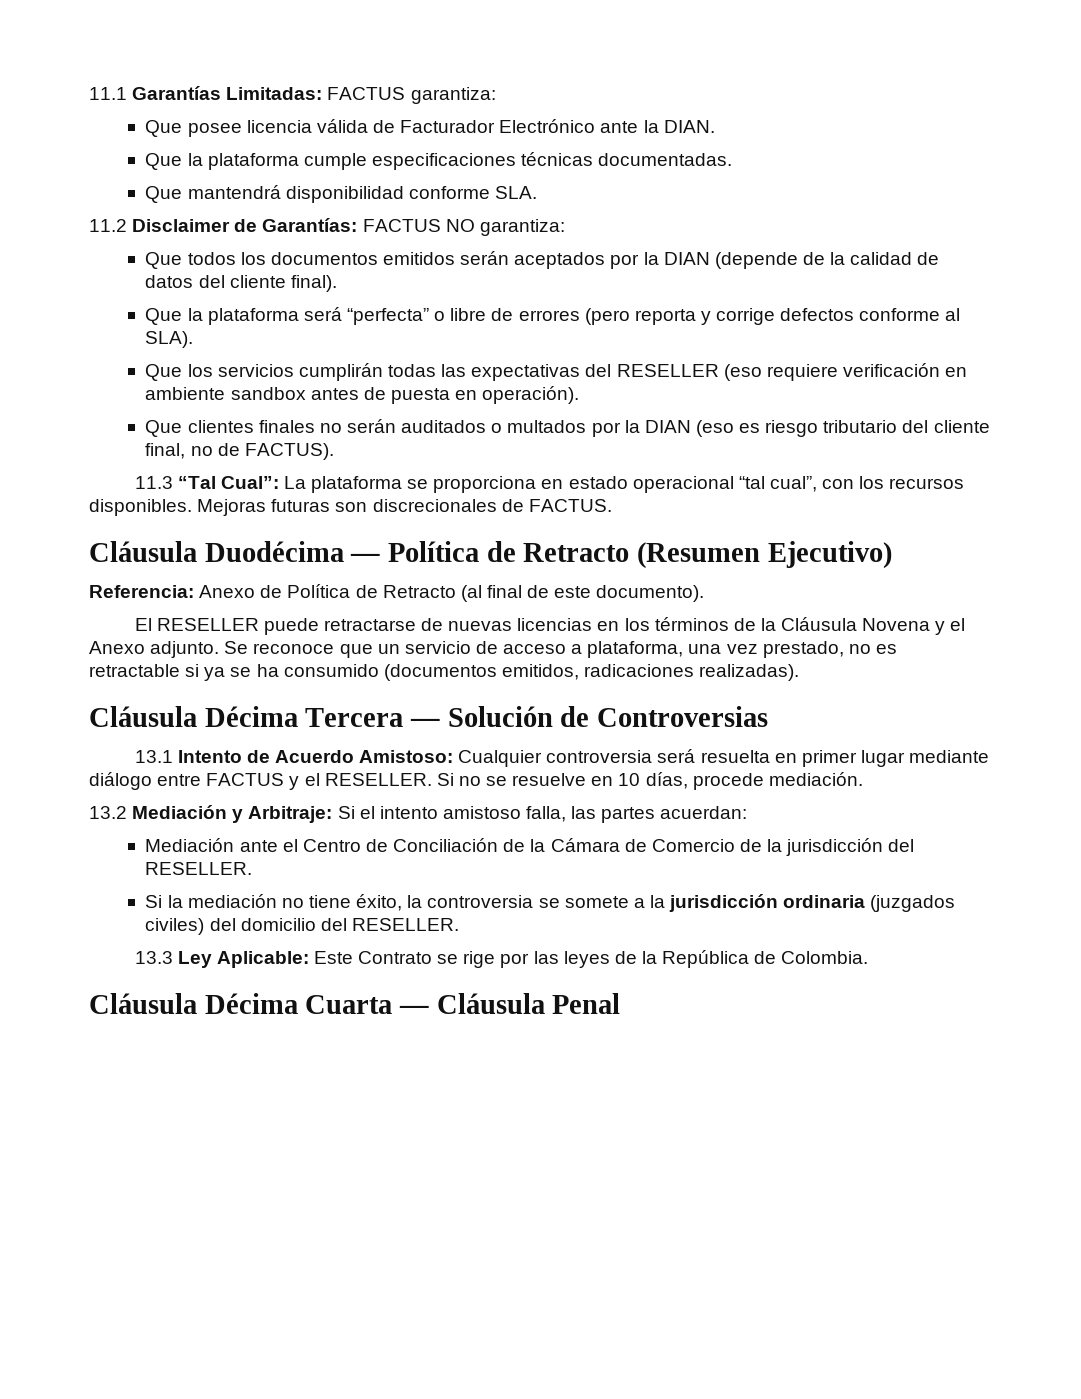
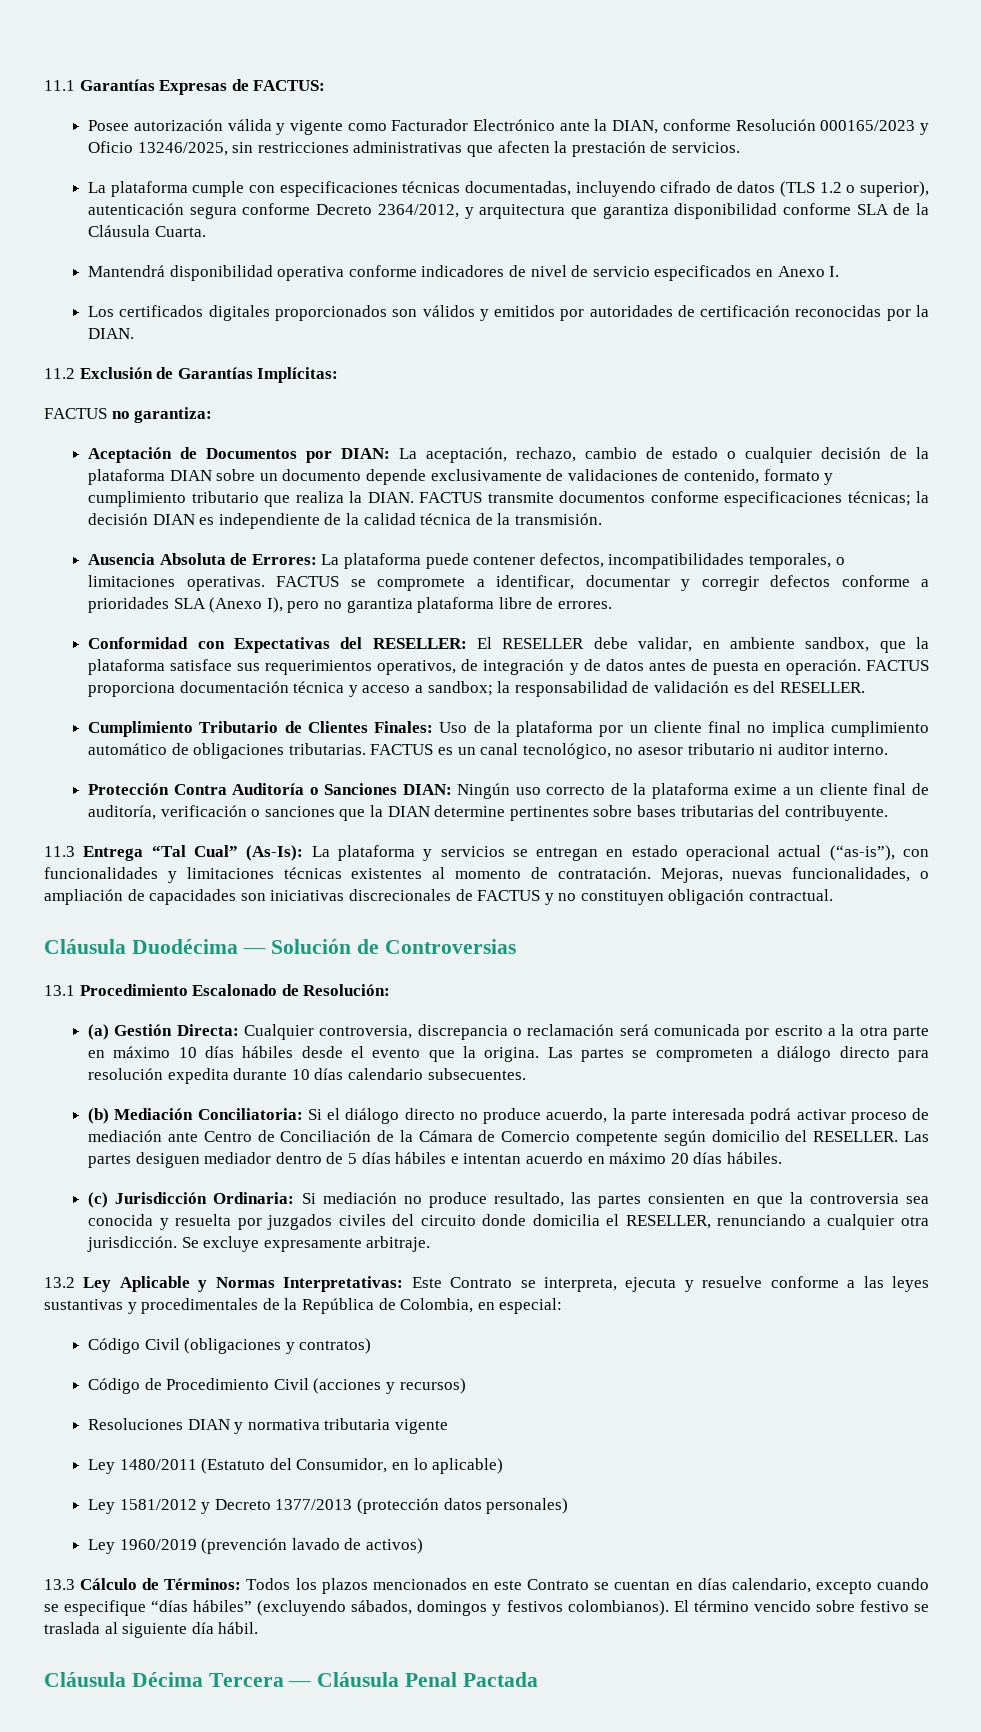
- 11.1 Garantías Limitadas: FACTUS garantiza:
- Que posee licencia válida de Facturador Electrónico ante la DIAN.
- Que la plataforma cumple especificaciones técnicas documentadas.
- Que mantendrá disponibilidad conforme SLA.
- 11.2 Disclaimer de Garantías: FACTUS NO garantiza:
- Que todos los documentos emitidos serán aceptados por la DIAN (depende de la calidad de datos del cliente final).
- Que la plataforma será “perfecta” o libre de errores (pero reporta y corrige defectos conforme al SLA).
- Que los servicios cumplirán todas las expectativas del RESELLER (eso requiere verificación en ambiente sandbox antes de puesta en operación).
- Que clientes finales no serán auditados o multados por la DIAN (eso es riesgo tributario del cliente final, no de FACTUS).
- 11.3 “Tal Cual”: La plataforma se proporciona en estado operacional “tal cual”, con los recursos disponibles. Mejoras futuras son discrecionales de FACTUS.
- Cláusula Duodécima — Política de Retracto (Resumen Ejecutivo)
- Referencia: Anexo de Política de Retracto (al final de este documento).
- El RESELLER puede retractarse de nuevas licencias en los términos de la Cláusula Novena y el Anexo adjunto. Se reconoce que un servicio de acceso a plataforma, una vez prestado, no es retractable si ya se ha consumido (documentos emitidos, radicaciones realizadas).
- Cláusula Décima Tercera — Solución de Controversias
- 13.1 Intento de Acuerdo Amistoso: Cualquier controversia será resuelta en primer lugar mediante diálogo entre FACTUS y el RESELLER. Si no se resuelve en 10 días, procede mediación.
- 13.2 Mediación y Arbitraje: Si el intento amistoso falla, las partes acuerdan:
- Mediación ante el Centro de Conciliación de la Cámara de Comercio de la jurisdicción del RESELLER.
- Si la mediación no tiene éxito, la controversia se somete a la jurisdicción ordinaria (juzgados civiles) del domicilio del RESELLER.
- 13.3 Ley Aplicable: Este Contrato se rige por las leyes de la República de Colombia.
- Cláusula Décima Cuarta — Cláusula Penal
+ 11.1 Garantías Expresas de FACTUS:
+ Posee autorización válida y vigente como Facturador Electrónico ante la DIAN, conforme Resolución 000165/2023 y Oficio 13246/2025, sin restricciones administrativas que afecten la prestación de servicios.
+ La plataforma cumple con especificaciones técnicas documentadas, incluyendo cifrado de datos (TLS 1.2 o superior), autenticación segura conforme Decreto 2364/2012, y arquitectura que garantiza disponibilidad conforme SLA de la Cláusula Cuarta.
+ Mantendrá disponibilidad operativa conforme indicadores de nivel de servicio especificados en Anexo I.
+ Los certificados digitales proporcionados son válidos y emitidos por autoridades de certificación reconocidas por la DIAN.
+ 11.2 Exclusión de Garantías Implícitas:
+ FACTUS no garantiza:
+ Aceptación de Documentos por DIAN: La aceptación, rechazo, cambio de estado o cualquier decisión de la plataforma DIAN sobre un documento depende exclusivamente de validaciones de contenido, formato y cumplimiento tributario que realiza la DIAN. FACTUS transmite documentos conforme especificaciones técnicas; la decisión DIAN es independiente de la calidad técnica de la transmisión.
+ Ausencia Absoluta de Errores: La plataforma puede contener defectos, incompatibilidades temporales, o limitaciones operativas. FACTUS se compromete a identificar, documentar y corregir defectos conforme a prioridades SLA (Anexo I), pero no garantiza plataforma libre de errores.
+ Conformidad con Expectativas del RESELLER: El RESELLER debe validar, en ambiente sandbox, que la plataforma satisface sus requerimientos operativos, de integración y de datos antes de puesta en operación. FACTUS proporciona documentación técnica y acceso a sandbox; la responsabilidad de validación es del RESELLER.
+ Cumplimiento Tributario de Clientes Finales: Uso de la plataforma por un cliente final no implica cumplimiento automático de obligaciones tributarias. FACTUS es un canal tecnológico, no asesor tributario ni auditor interno.
+ Protección Contra Auditoría o Sanciones DIAN: Ningún uso correcto de la plataforma exime a un cliente final de auditoría, verificación o sanciones que la DIAN determine pertinentes sobre bases tributarias del contribuyente.
+ 11.3 Entrega “Tal Cual” (As-Is): La plataforma y servicios se entregan en estado operacional actual (“as-is”), con funcionalidades y limitaciones técnicas existentes al momento de contratación. Mejoras, nuevas funcionalidades, o ampliación de capacidades son iniciativas discrecionales de FACTUS y no constituyen obligación contractual.
+ Cláusula Duodécima — Solución de Controversias
+ 13.1 Procedimiento Escalonado de Resolución:
+ (a) Gestión Directa: Cualquier controversia, discrepancia o reclamación será comunicada por escrito a la otra parte en máximo 10 días hábiles desde el evento que la origina. Las partes se comprometen a diálogo directo para resolución expedita durante 10 días calendario subsecuentes.
+ (b) Mediación Conciliatoria: Si el diálogo directo no produce acuerdo, la parte interesada podrá activar proceso de mediación ante Centro de Conciliación de la Cámara de Comercio competente según domicilio del RESELLER. Las partes desiguen mediador dentro de 5 días hábiles e intentan acuerdo en máximo 20 días hábiles.
+ (c) Jurisdicción Ordinaria: Si mediación no produce resultado, las partes consienten en que la controversia sea conocida y resuelta por juzgados civiles del circuito donde domicilia el RESELLER, renunciando a cualquier otra jurisdicción. Se excluye expresamente arbitraje.
+ 13.2 Ley Aplicable y Normas Interpretativas: Este Contrato se interpreta, ejecuta y resuelve conforme a las leyes sustantivas y procedimentales de la República de Colombia, en especial:
+ Código Civil (obligaciones y contratos)
+ Código de Procedimiento Civil (acciones y recursos)
+ Resoluciones DIAN y normativa tributaria vigente
+ Ley 1480/2011 (Estatuto del Consumidor, en lo aplicable)
+ Ley 1581/2012 y Decreto 1377/2013 (protección datos personales)
+ Ley 1960/2019 (prevención lavado de activos)
+ 13.3 Cálculo de Términos: Todos los plazos mencionados en este Contrato se cuentan en días calendario, excepto cuando se especifique “días hábiles” (excluyendo sábados, domingos y festivos colombianos). El término vencido sobre festivo se traslada al siguiente día hábil.
+ Cláusula Décima Tercera — Cláusula Penal Pactada

